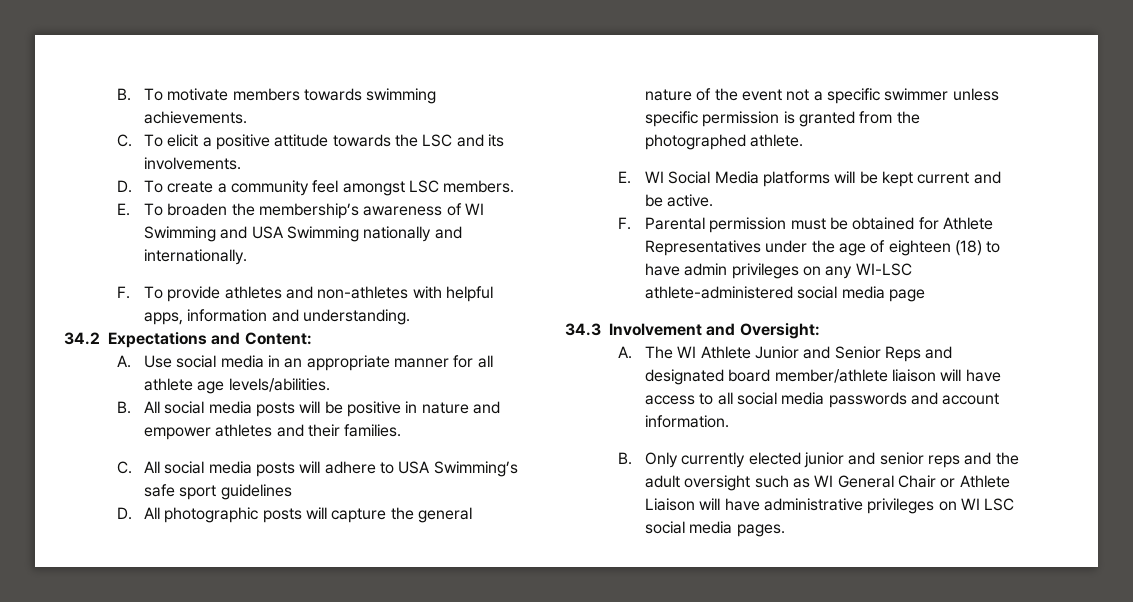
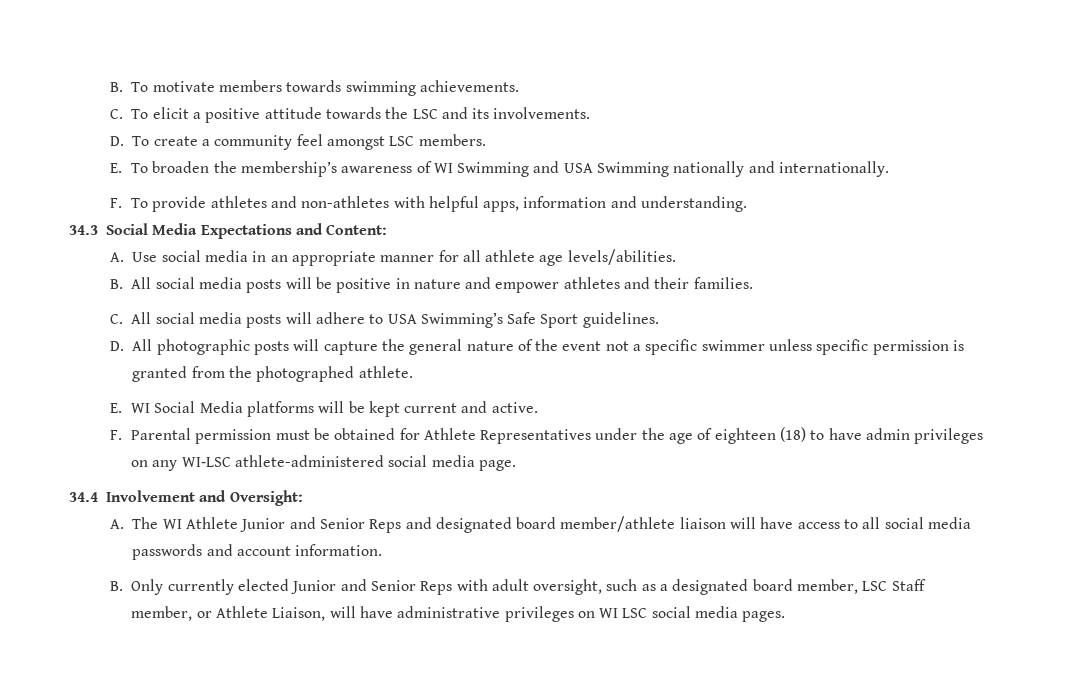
- 34.2 Expectations and Content:
+ 34.3 Social Media Expectations and Content:
- C. All social media posts will adhere to USA Swimming’s safe sport guidelines
+ C. All social media posts will adhere to USA Swimming’s Safe Sport guidelines.
- E. WI Social Media platforms will be kept current and be active.
+ E. WI Social Media platforms will be kept current and active.
- F. Parental permission must be obtained for Athlete Representatives under the age of eighteen (18) to have admin privileges on any WI‐LSC athlete-administered social media page
- 34.3 Involvement and Oversight:
+ F. Parental permission must be obtained for Athlete Representatives under the age of eighteen (18) to have admin privileges on any WI‐LSC athlete-administered social media page.
+ 34.4 Involvement and Oversight:
- B. Only currently elected junior and senior reps and the adult oversight such as WI General Chair or Athlete Liaison will have administrative privileges on WI LSC social media pages.
+ B. Only currently elected Junior and Senior Reps with adult oversight, such as a designated board member, LSC Staff member, or Athlete Liaison, will have administrative privileges on WI LSC social media pages.

